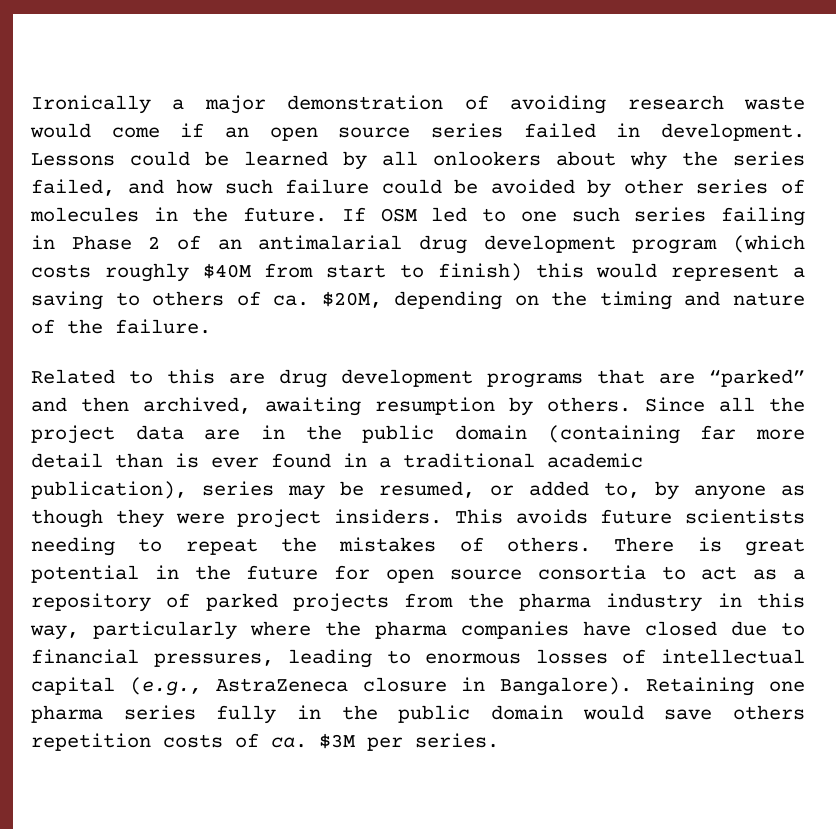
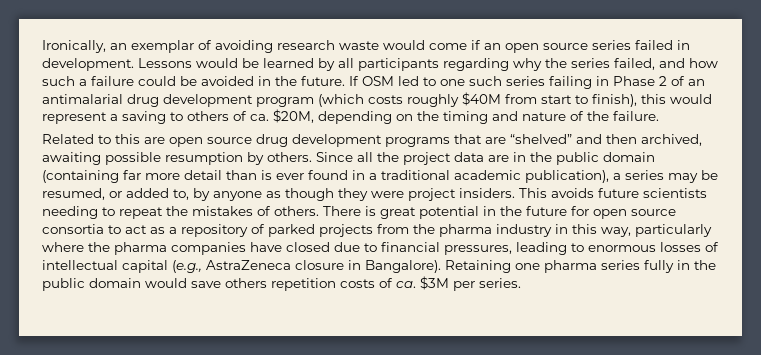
- Ironically a major demonstration of avoiding research waste would come if an open source series failed in development.
+ Ironically, an exemplar of avoiding research waste would come if an open source series failed in development.
- Lessons could be learned by all onlookers about why the series failed, and how such failure could be avoided by other series of molecules in the future.
+ Lessons would be learned by all participants regarding why the series failed, and how such a failure could be avoided in the future.
- If OSM led to one such series failing in Phase 2 of an antimalarial drug development program (which costs roughly $40M from start to finish) this would represent a saving to others of ca. $20M, depending on the timing and nature of the failure.
+ If OSM led to one such series failing in Phase 2 of an antimalarial drug development program (which costs roughly $40M from start to finish), this would represent a saving to others of ca. $20M, depending on the timing and nature of the failure.
- Related to this are drug development programs that are “parked” and then archived, awaiting resumption by others.
+ Related to this are open source drug development programs that are “shelved” and then archived, awaiting possible resumption by others.
- Since all the project data are in the public domain (containing far more detail than is ever found in a traditional academic publication), series may be resumed, or added to, by anyone as though they were project insiders.
+ Since all the project data are in the public domain (containing far more detail than is ever found in a traditional academic publication), a series may be resumed, or added to, by anyone as though they were project insiders.

